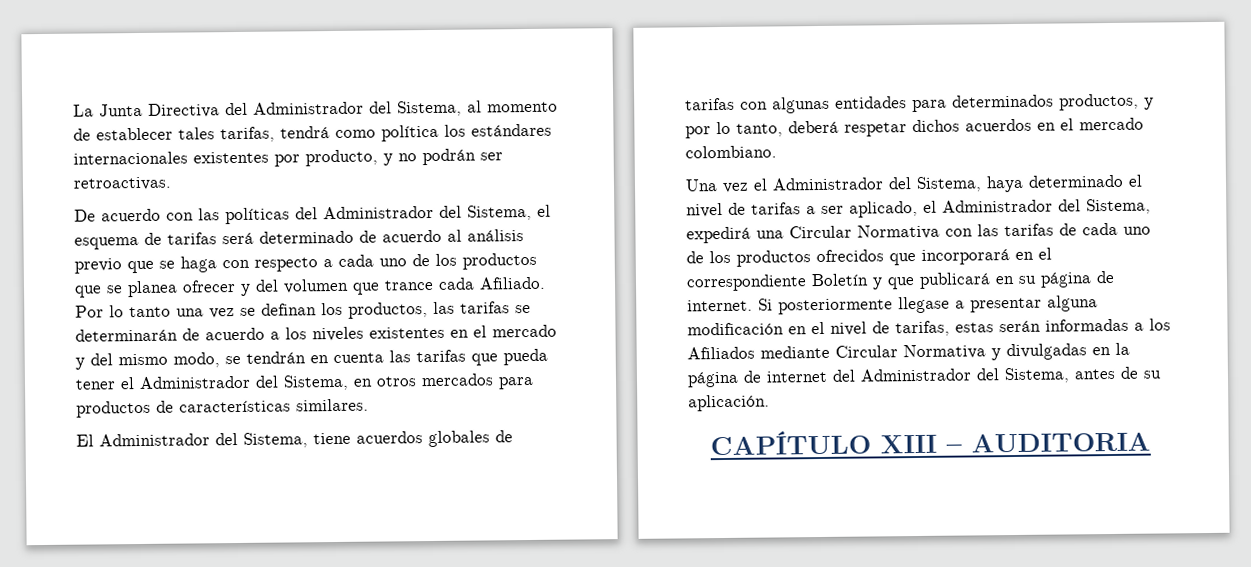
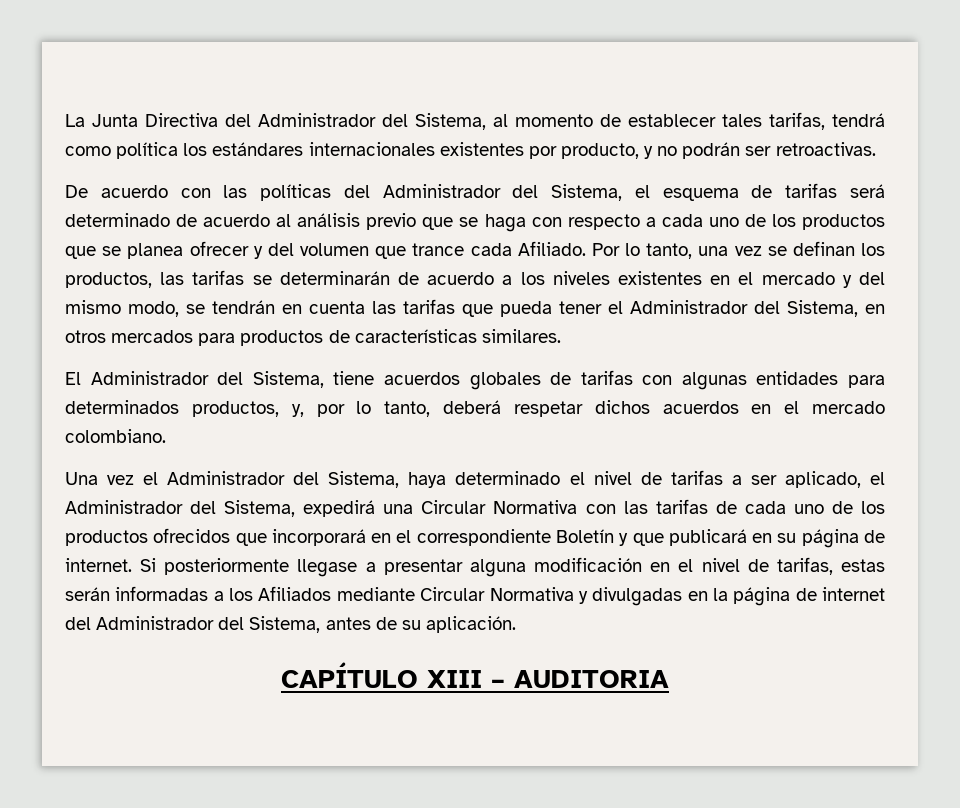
- Por lo tanto una vez se definan los productos, las tarifas se determinarán de acuerdo a los niveles existentes en el mercado y del mismo modo, se tendrán en cuenta las tarifas que pueda tener el Administrador del Sistema, en otros mercados para productos de características similares.
+ Por lo tanto, una vez se definan los productos, las tarifas se determinarán de acuerdo a los niveles existentes en el mercado y del mismo modo, se tendrán en cuenta las tarifas que pueda tener el Administrador del Sistema, en otros mercados para productos de características similares.
- El Administrador del Sistema, tiene acuerdos globales de tarifas con algunas entidades para determinados productos, y por lo tanto, deberá respetar dichos acuerdos en el mercado colombiano.
+ El Administrador del Sistema, tiene acuerdos globales de tarifas con algunas entidades para determinados productos, y, por lo tanto, deberá respetar dichos acuerdos en el mercado colombiano.

